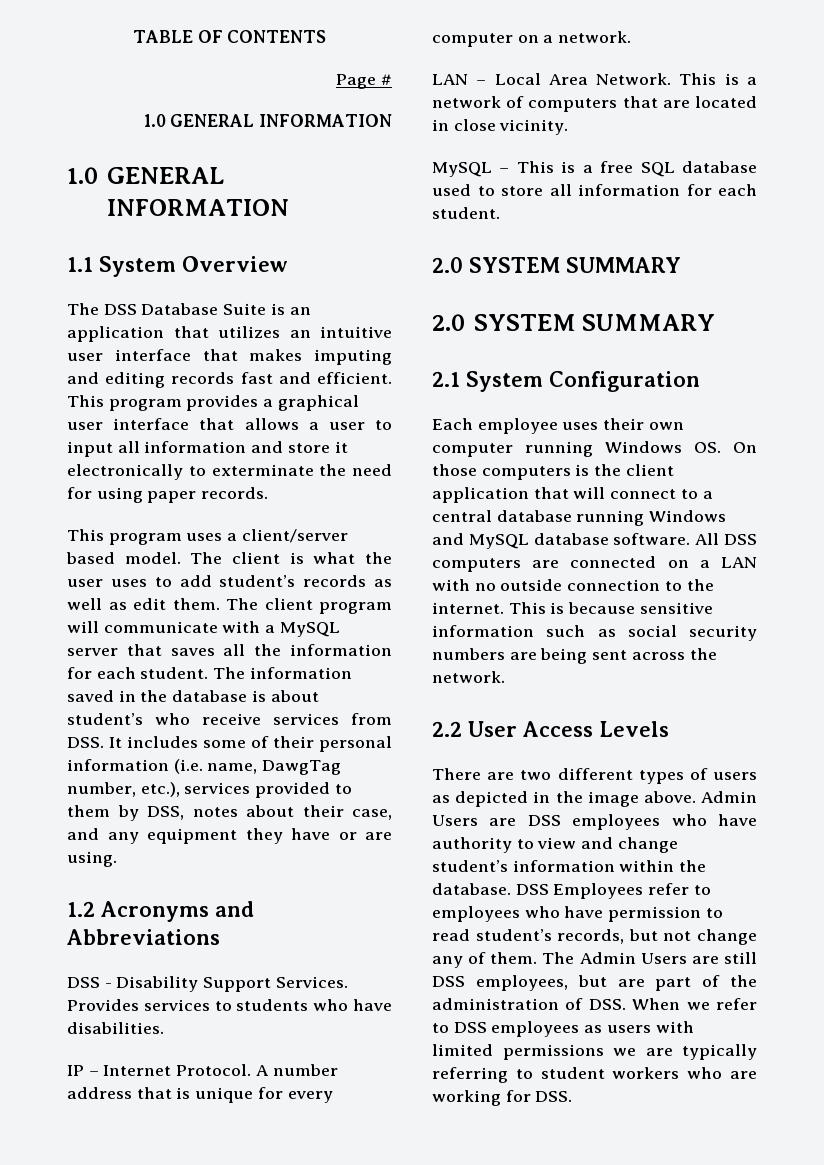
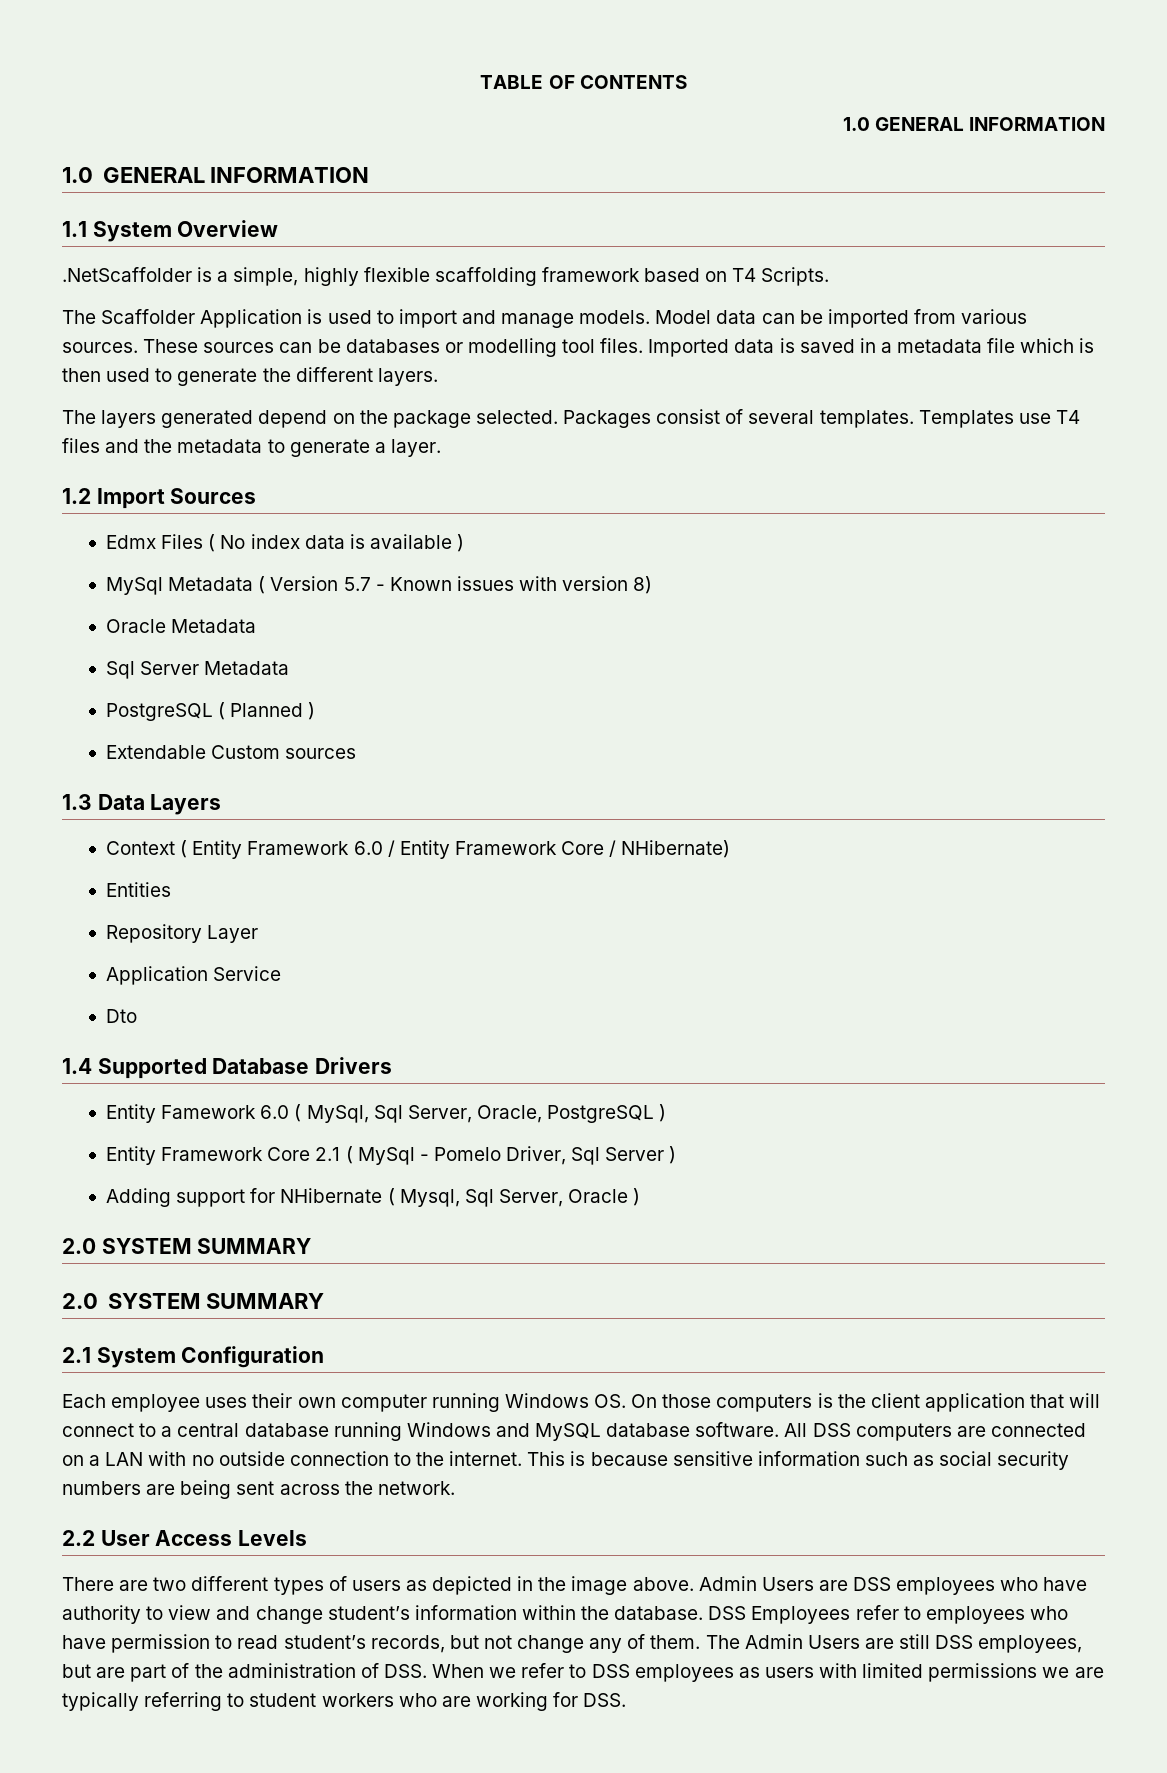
- Page #
- The DSS Database Suite is an application that utilizes an intuitive user interface that makes imputing and editing records fast and efficient. This program provides a graphical user interface that allows a user to input all information and store it electronically to exterminate the need for using paper records.
- This program uses a client/server based model. The client is what the user uses to add student’s records as well as edit them. The client program will communicate with a MySQL server that saves all the information for each student. The information saved in the database is about student’s who receive services from DSS. It includes some of their personal information (i.e. name, DawgTag number, etc.), services provided to them by DSS, notes about their case, and any equipment they have or are using.
- 1.2 Acronyms and Abbreviations
- DSS - Disability Support Services. Provides services to students who have disabilities.
- IP – Internet Protocol. A number address that is unique for every computer on a network.
- LAN – Local Area Network. This is a network of computers that are located in close vicinity.
- MySQL – This is a free SQL database used to store all information for each student.
+ .NetScaffolder is a simple, highly flexible scaffolding framework based on T4 Scripts.
+ The Scaffolder Application is used to import and manage models. Model data can be imported from various sources. These sources can be databases or modelling tool files. Imported data is saved in a metadata file which is then used to generate the different layers.
+ The layers generated depend on the package selected. Packages consist of several templates. Templates use T4 files and the metadata to generate a layer.
+ 1.2 Import Sources
+ Edmx Files ( No index data is available )
+ MySql Metadata ( Version 5.7 - Known issues with version 8)
+ Oracle Metadata
+ Sql Server Metadata
+ PostgreSQL ( Planned )
+ Extendable Custom sources
+ 1.3 Data Layers
+ Context ( Entity Framework 6.0 / Entity Framework Core / NHibernate)
+ Entities
+ Repository Layer
+ Application Service
+ Dto
+ 1.4 Supported Database Drivers
+ Entity Famework 6.0 ( MySql, Sql Server, Oracle, PostgreSQL )
+ Entity Framework Core 2.1 ( MySql - Pomelo Driver, Sql Server )
+ Adding support for NHibernate ( Mysql, Sql Server, Oracle )

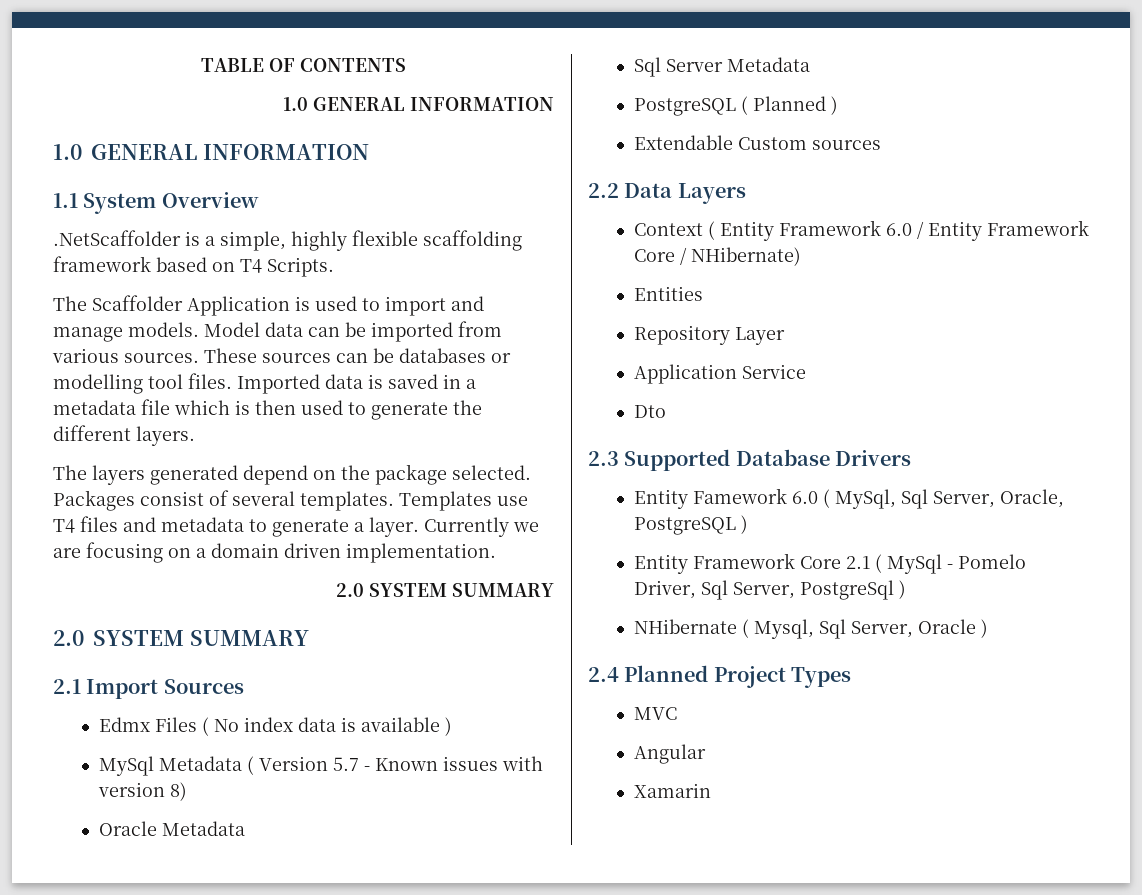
- Templates use T4 files and the metadata to generate a layer.
- 1.2 Import Sources
+ Templates use T4 files and metadata to generate a layer. Currently we are focusing on a domain driven implementation.
+ 2.0 SYSTEM SUMMARY
+ 2.0 SYSTEM SUMMARY
+ 2.1 Import Sources
- 1.3 Data Layers
+ 2.2 Data Layers
- 1.4 Supported Database Drivers
+ 2.3 Supported Database Drivers
- Entity Framework Core 2.1 ( MySql - Pomelo Driver, Sql Server )
- Adding support for NHibernate ( Mysql, Sql Server, Oracle )
- 2.0 SYSTEM SUMMARY
- 2.0 SYSTEM SUMMARY
- 2.1 System Configuration
- Each employee uses their own computer running Windows OS. On those computers is the client application that will connect to a central database running Windows and MySQL database software. All DSS computers are connected on a LAN with no outside connection to the internet. This is because sensitive information such as social security numbers are being sent across the network.
- 2.2 User Access Levels
- There are two different types of users as depicted in the image above. Admin Users are DSS employees who have authority to view and change student’s information within the database. DSS Employees refer to employees who have permission to read student’s records, but not change any of them. The Admin Users are still DSS employees, but are part of the administration of DSS. When we refer to DSS employees as users with limited permissions we are typically referring to student workers who are working for DSS.
+ Entity Framework Core 2.1 ( MySql - Pomelo Driver, Sql Server, PostgreSql )
+ NHibernate ( Mysql, Sql Server, Oracle )
+ 2.4 Planned Project Types
+ MVC
+ Angular
+ Xamarin

